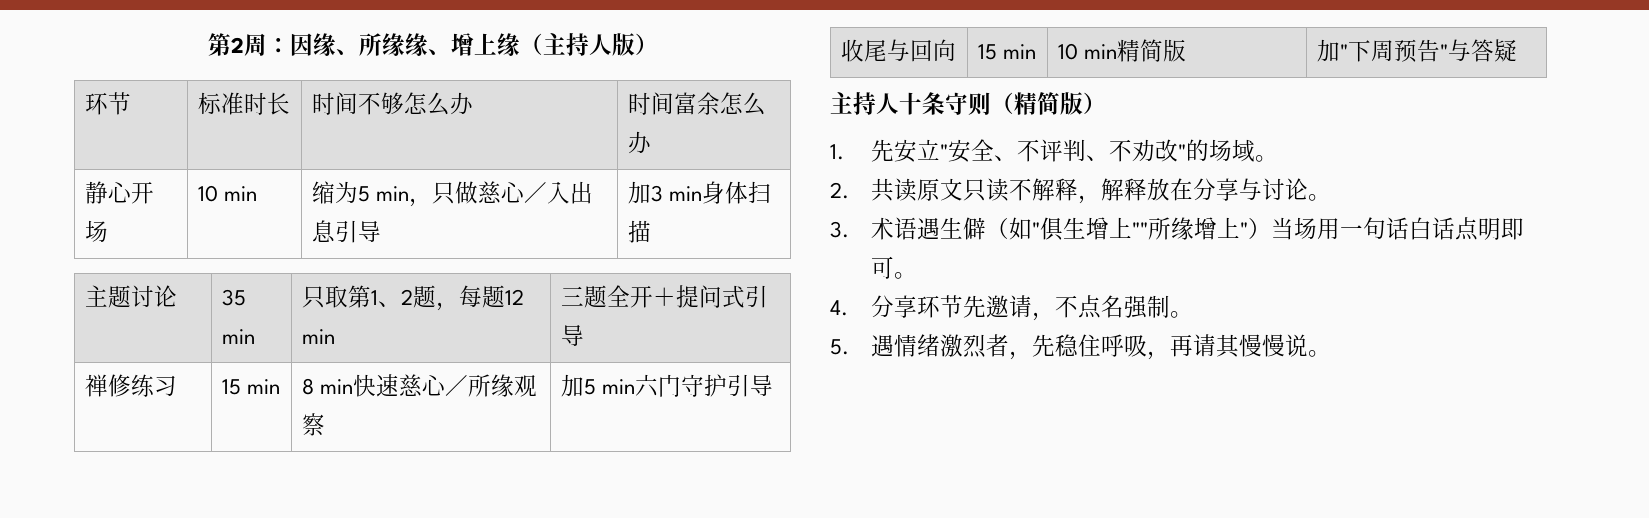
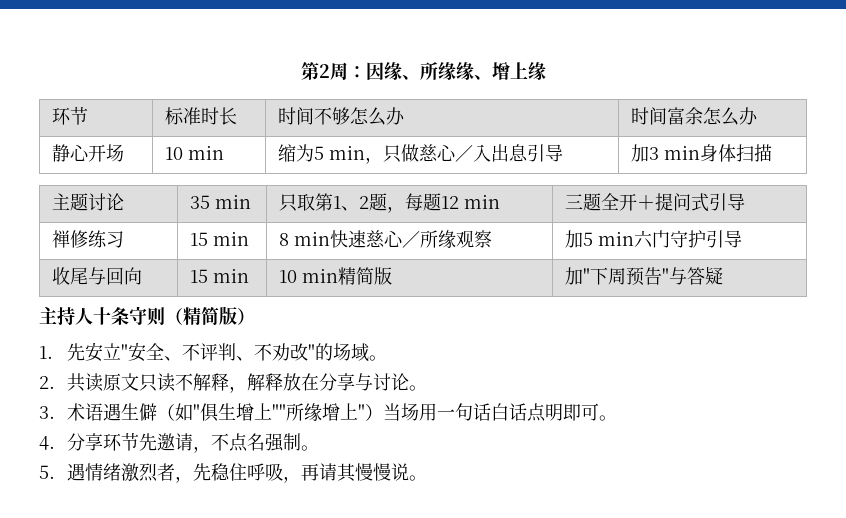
- 第2周：因缘、所缘缘、增上缘（主持人版）
+ 第2周：因缘、所缘缘、增上缘

